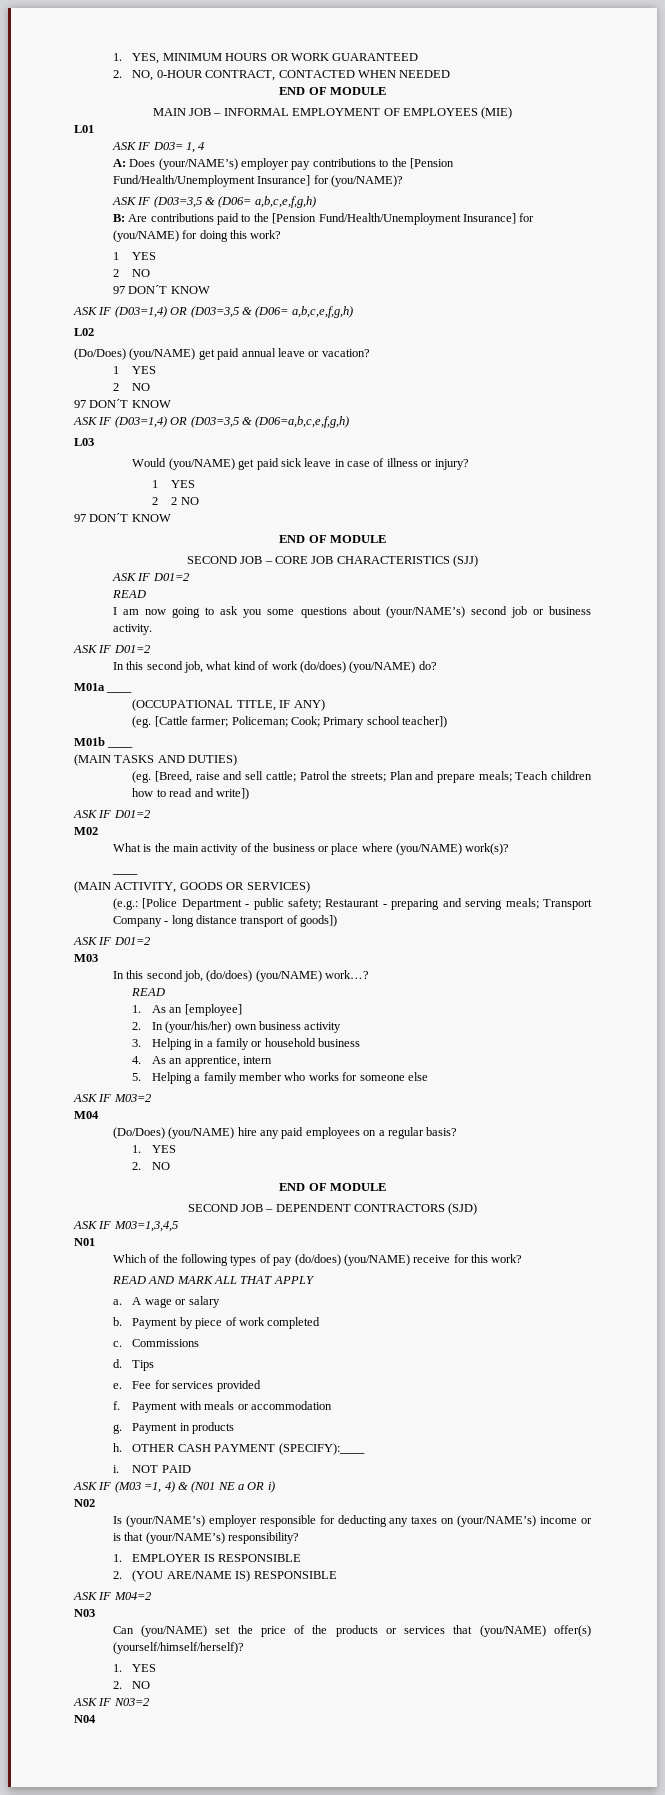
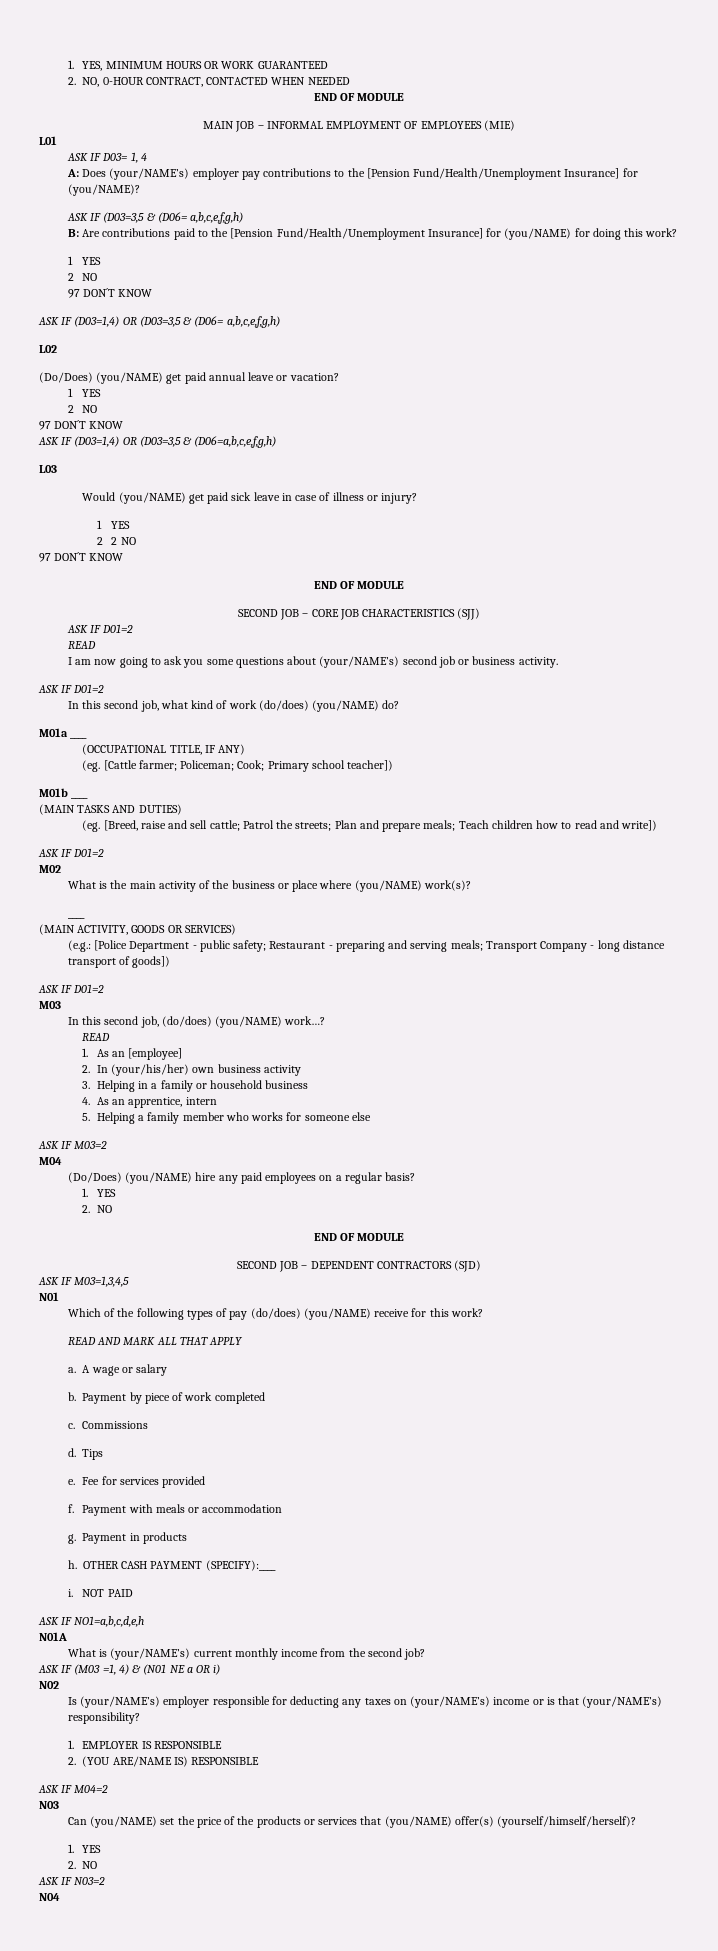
+ ASK IF NO1=a,b,c,d,e,h
+ N01A
+ What is (your/NAME’s) current monthly income from the second job?

